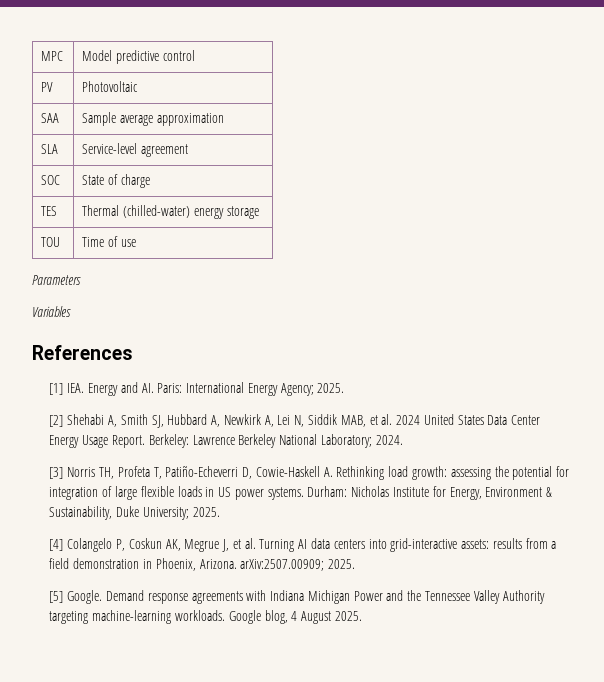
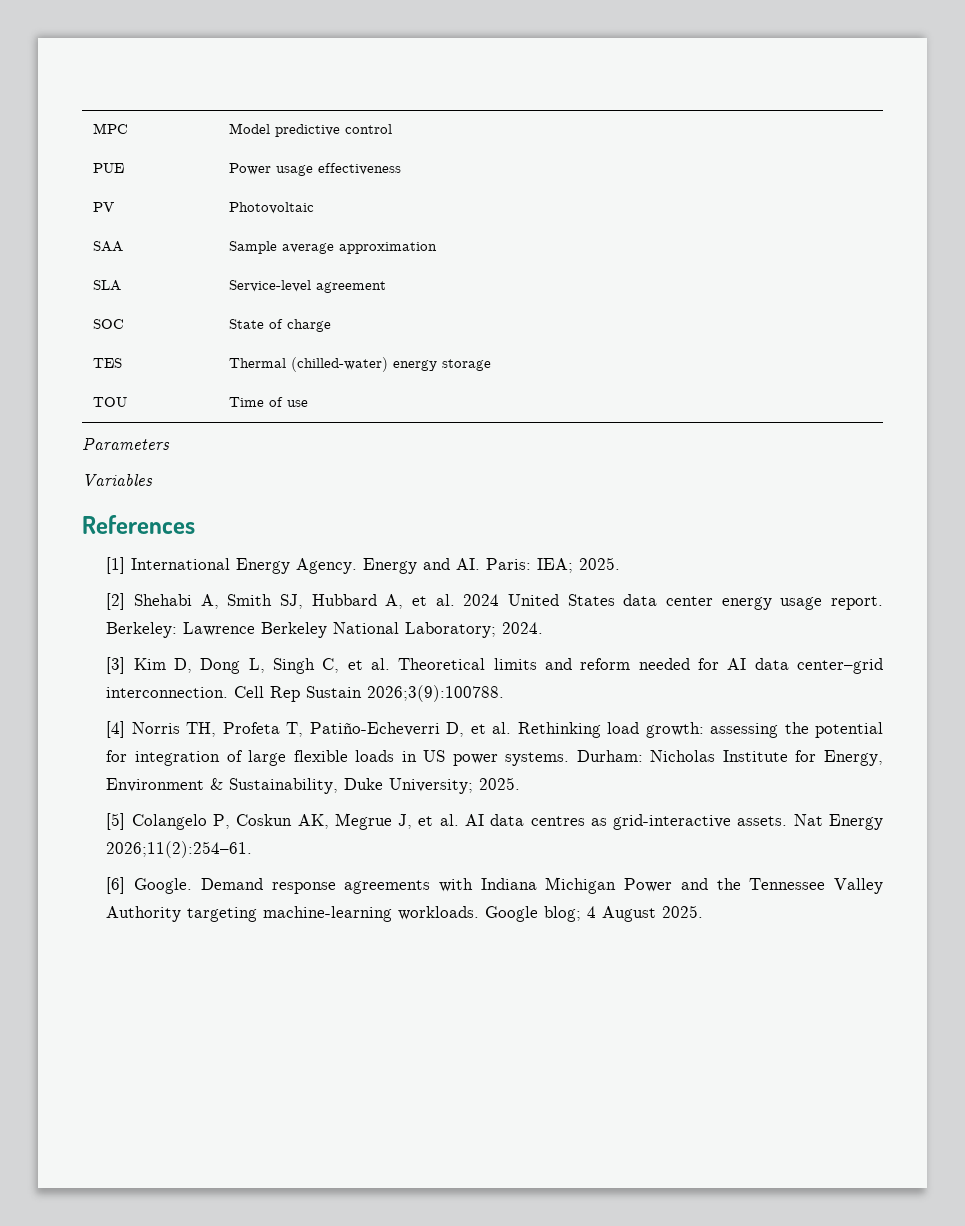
+ PUE | Power usage effectiveness
- [1] IEA. Energy and AI. Paris: International Energy Agency; 2025.
+ [1] International Energy Agency. Energy and AI. Paris: IEA; 2025.
- [2] Shehabi A, Smith SJ, Hubbard A, Newkirk A, Lei N, Siddik MAB, et al. 2024 United States Data Center Energy Usage Report.
+ [2] Shehabi A, Smith SJ, Hubbard A, et al. 2024 United States data center energy usage report.
- [3] Norris TH, Profeta T, Patiño-Echeverri D, Cowie-Haskell A. Rethinking load growth: assessing the potential for integration of large flexible loads in US power systems.
+ [3] Kim D, Dong L, Singh C, et al. Theoretical limits and reform needed for AI data center–grid interconnection. Cell Rep Sustain 2026;3(9):100788.
+ [4] Norris TH, Profeta T, Patiño-Echeverri D, et al. Rethinking load growth: assessing the potential for integration of large flexible loads in US power systems.
- [4] Colangelo P, Coskun AK, Megrue J, et al. Turning AI data centers into grid-interactive assets: results from a field demonstration in Phoenix, Arizona. arXiv:2507.00909; 2025.
- [5] Google.
+ [5] Colangelo P, Coskun AK, Megrue J, et al. AI data centres as grid-interactive assets. Nat Energy 2026;11(2):254–61.
+ [6] Google.
- Google blog, 4 August 2025.
+ Google blog; 4 August 2025.

